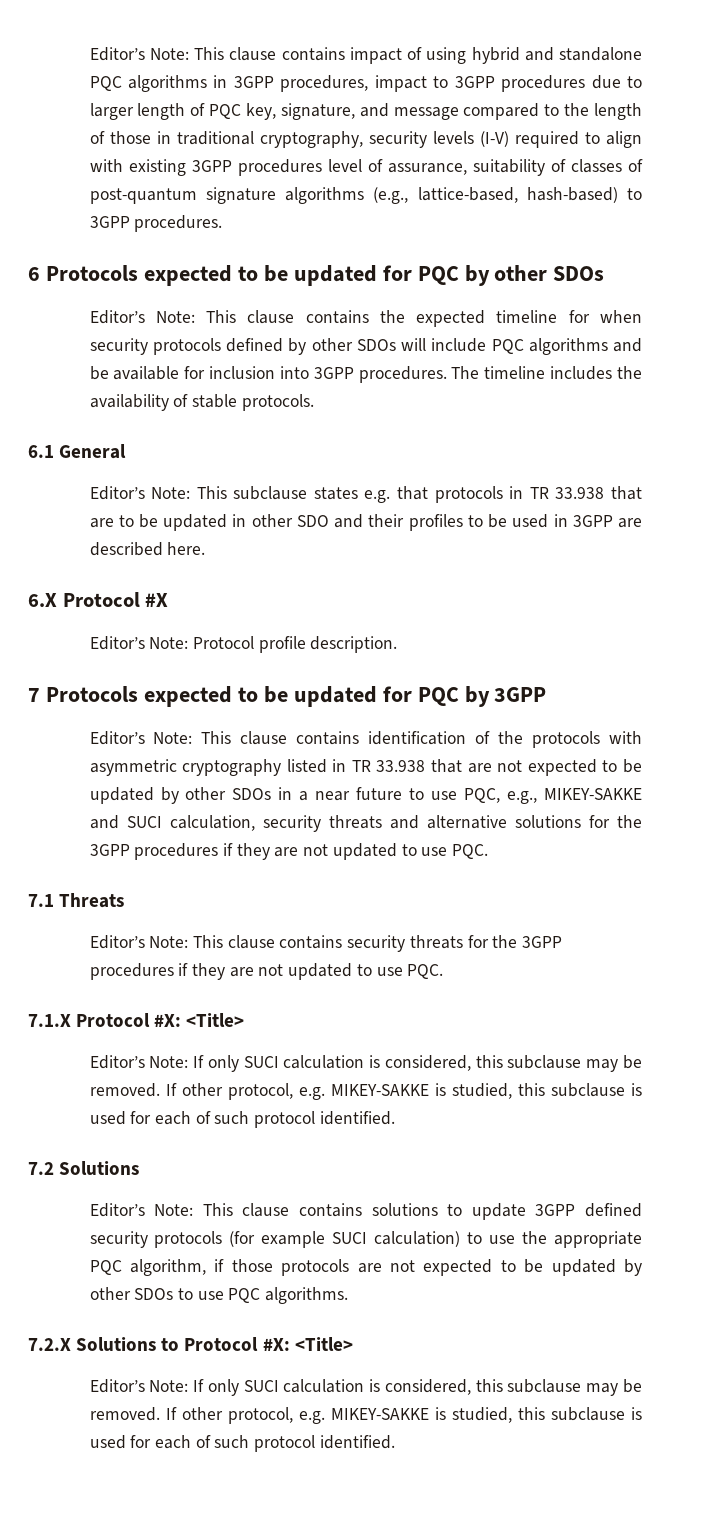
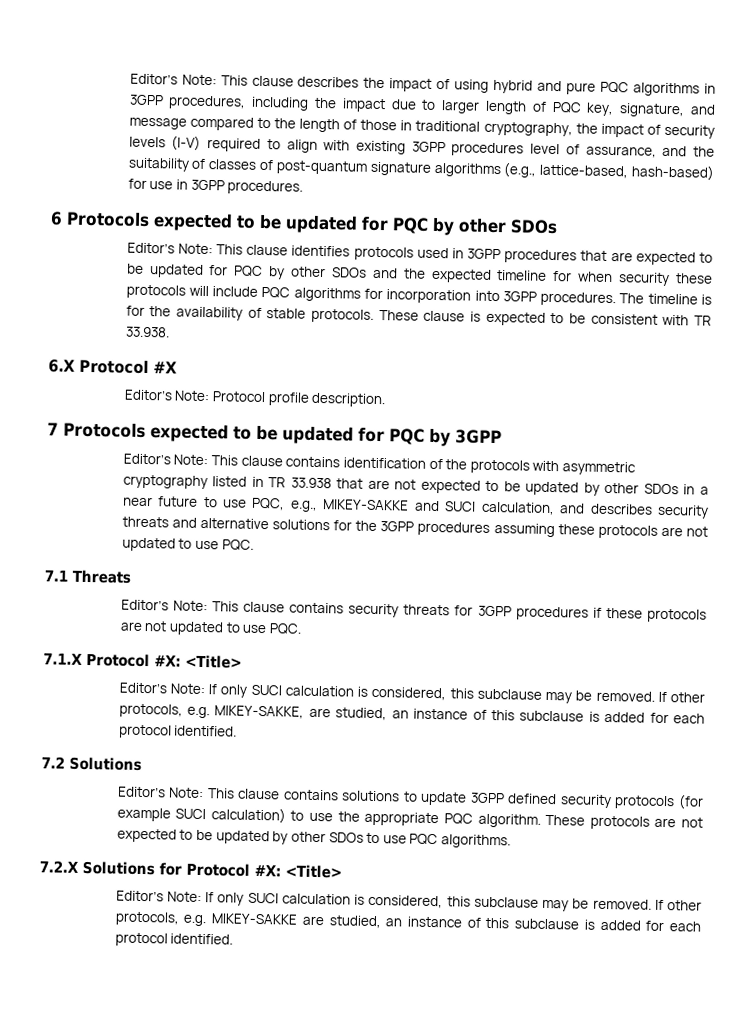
- Editor’s Note: This clause contains impact of using hybrid and standalone PQC algorithms in 3GPP procedures, impact to 3GPP procedures due to larger length of PQC key, signature, and message compared to the length of those in traditional cryptography, security levels (I-V) required to align with existing 3GPP procedures level of assurance, suitability of classes of post-quantum signature algorithms (e.g., lattice-based, hash-based) to 3GPP procedures.
+ Editor’s Note: This clause describes the impact of using hybrid and pure PQC algorithms in 3GPP procedures, including the impact due to larger length of PQC key, signature, and message compared to the length of those in traditional cryptography, the impact of security levels (I-V) required to align with existing 3GPP procedures level of assurance, and the suitability of classes of post-quantum signature algorithms (e.g., lattice-based, hash-based) for use in 3GPP procedures.
- Editor’s Note: This clause contains the expected timeline for when security protocols defined by other SDOs will include PQC algorithms and be available for inclusion into 3GPP procedures.
+ Editor’s Note: This clause identifies protocols used in 3GPP procedures that are expected to be updated for PQC by other SDOs and the expected timeline for when security these protocols will include PQC algorithms for incorporation into 3GPP procedures.
- The timeline includes the availability of stable protocols.
- 6.1 General
- Editor’s Note: This subclause states e.g. that protocols in TR 33.938 that are to be updated in other SDO and their profiles to be used in 3GPP are described here.
+ The timeline is for the availability of stable protocols. These clause is expected to be consistent with TR 33.938.
- Editor’s Note: This clause contains identification of the protocols with asymmetric cryptography listed in TR 33.938 that are not expected to be updated by other SDOs in a near future to use PQC, e.g., MIKEY-SAKKE and SUCI calculation, security threats and alternative solutions for the 3GPP procedures if they are not updated to use PQC.
+ Editor’s Note: This clause contains identification of the protocols with asymmetric cryptography listed in TR 33.938 that are not expected to be updated by other SDOs in a near future to use PQC, e.g., MIKEY-SAKKE and SUCI calculation, and describes security threats and alternative solutions for the 3GPP procedures assuming these protocols are not updated to use PQC.
- Editor’s Note: This clause contains security threats for the 3GPP procedures if they are not updated to use PQC.
+ Editor’s Note: This clause contains security threats for 3GPP procedures if these protocols are not updated to use PQC.
  7.1.X Protocol #X: <Title>
- Editor’s Note: If only SUCI calculation is considered, this subclause may be removed. If other protocol, e.g. MIKEY-SAKKE is studied, this subclause is used for each of such protocol identified.
+ Editor’s Note: If only SUCI calculation is considered, this subclause may be removed. If other protocols, e.g. MIKEY-SAKKE, are studied, an instance of this subclause is added for each protocol identified.
- Editor’s Note: This clause contains solutions to update 3GPP defined security protocols (for example SUCI calculation) to use the appropriate PQC algorithm, if those protocols are not expected to be updated by other SDOs to use PQC algorithms.
+ Editor’s Note: This clause contains solutions to update 3GPP defined security protocols (for example SUCI calculation) to use the appropriate PQC algorithm. These protocols are not expected to be updated by other SDOs to use PQC algorithms.
- 7.2.X Solutions to Protocol #X: <Title>
- Editor’s Note: If only SUCI calculation is considered, this subclause may be removed. If other protocol, e.g. MIKEY-SAKKE is studied, this subclause is used for each of such protocol identified.
+ 7.2.X Solutions for Protocol #X: <Title>
+ Editor’s Note: If only SUCI calculation is considered, this subclause may be removed. If other protocols, e.g. MIKEY-SAKKE are studied, an instance of this subclause is added for each protocol identified.

